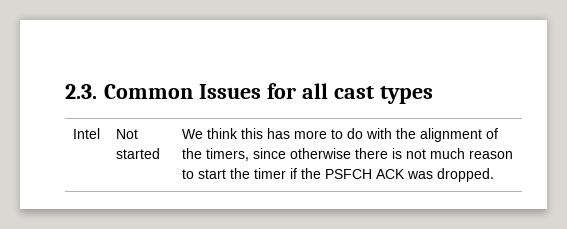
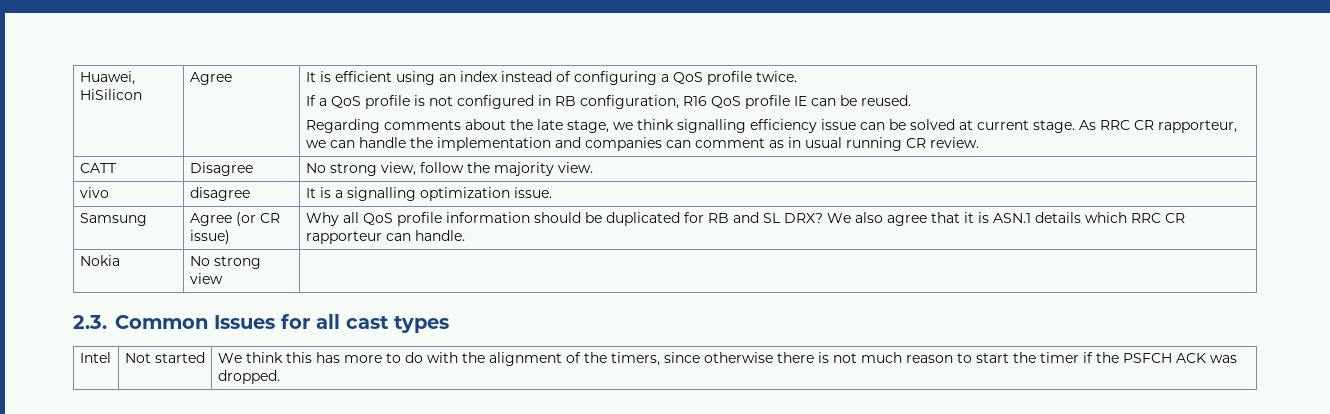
+ Huawei, HiSilicon | Agree | It is efficient using an index instead of configuring a QoS profile twice.
+ If a QoS profile is not configured in RB configuration, R16 QoS profile IE can be reused.
+ Regarding comments about the late stage, we think signalling efficiency issue can be solved at current stage. As RRC CR rapporteur, we can handle the implementation and companies can comment as in usual running CR review.
+ CATT | Disagree | No strong view, follow the majority view.
+ vivo | disagree | It is a signalling optimization issue.
+ Samsung | Agree (or CR issue) | Why all QoS profile information should be duplicated for RB and SL DRX? We also agree that it is ASN.1 details which RRC CR rapporteur can handle.
+ Nokia | No strong view |

